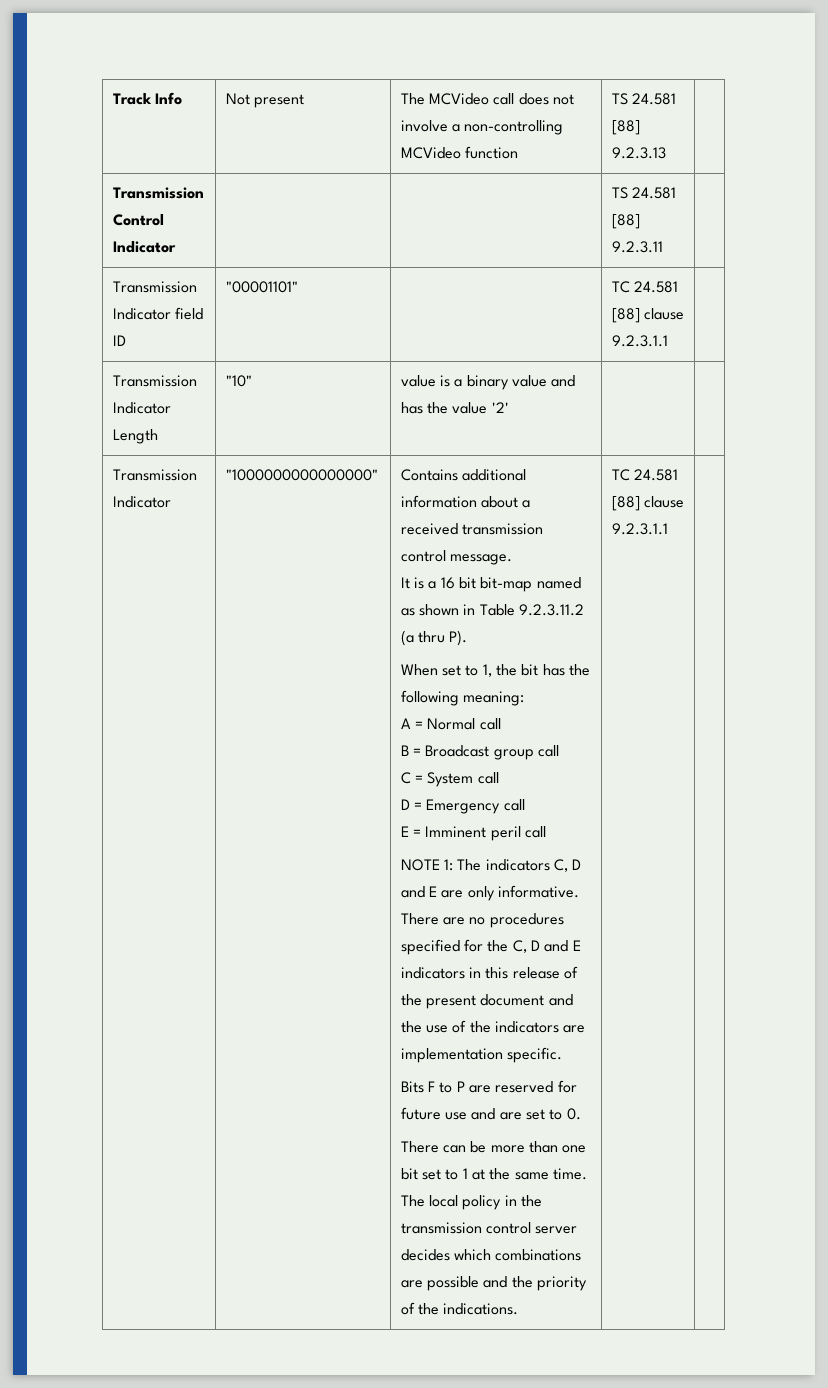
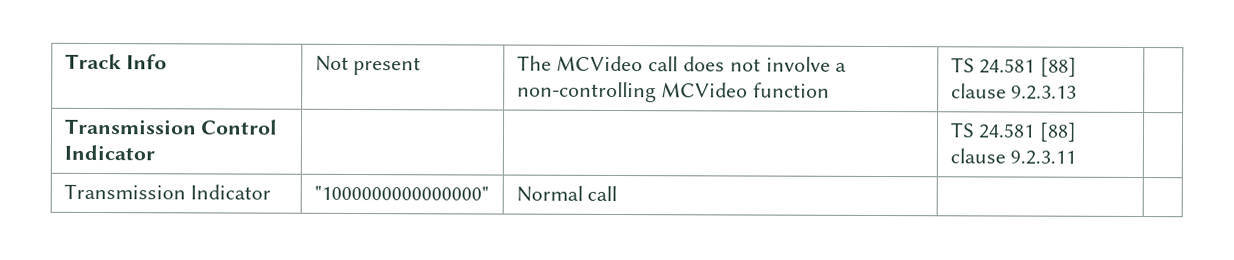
- Track Info | Not present | The MCVideo call does not involve a non-controlling MCVideo function | TS 24.581 [88] 9.2.3.13 |
+ Track Info | Not present | The MCVideo call does not involve a non-controlling MCVideo function | TS 24.581 [88] clause 9.2.3.13 |
- Transmission Control Indicator | | | TS 24.581 [88] 9.2.3.11 |
+ Transmission Control Indicator | | | TS 24.581 [88] clause 9.2.3.11 |
- Transmission Indicator field ID | "00001101" | | TC 24.581 [88] clause 9.2.3.1.1 |
- Transmission Indicator Length | "10" | value is a binary value and has the value '2' | |
- Transmission Indicator | "1000000000000000" | Contains additional information about a received transmission control message.
- It is a 16 bit bit-map named as shown in Table 9.2.3.11.2 (a thru P).
- When set to 1, the bit has the following meaning:
- A = Normal call
- B = Broadcast group call
- C = System call
- D = Emergency call
- E = Imminent peril call
- NOTE 1: The indicators C, D and E are only informative. There are no procedures specified for the C, D and E indicators in this release of the present document and the use of the indicators are implementation specific.
- Bits F to P are reserved for future use and are set to 0.
- There can be more than one bit set to 1 at the same time. The local policy in the transmission control server decides which combinations are possible and the priority of the indications. | TC 24.581 [88] clause 9.2.3.1.1
+ Transmission Indicator | "1000000000000000" | Normal call | |

